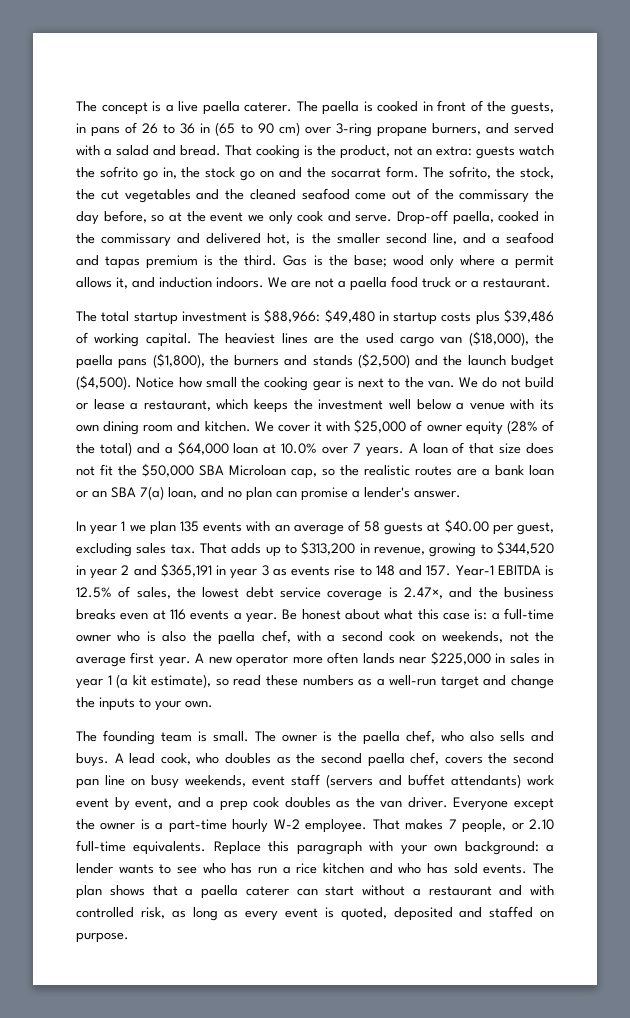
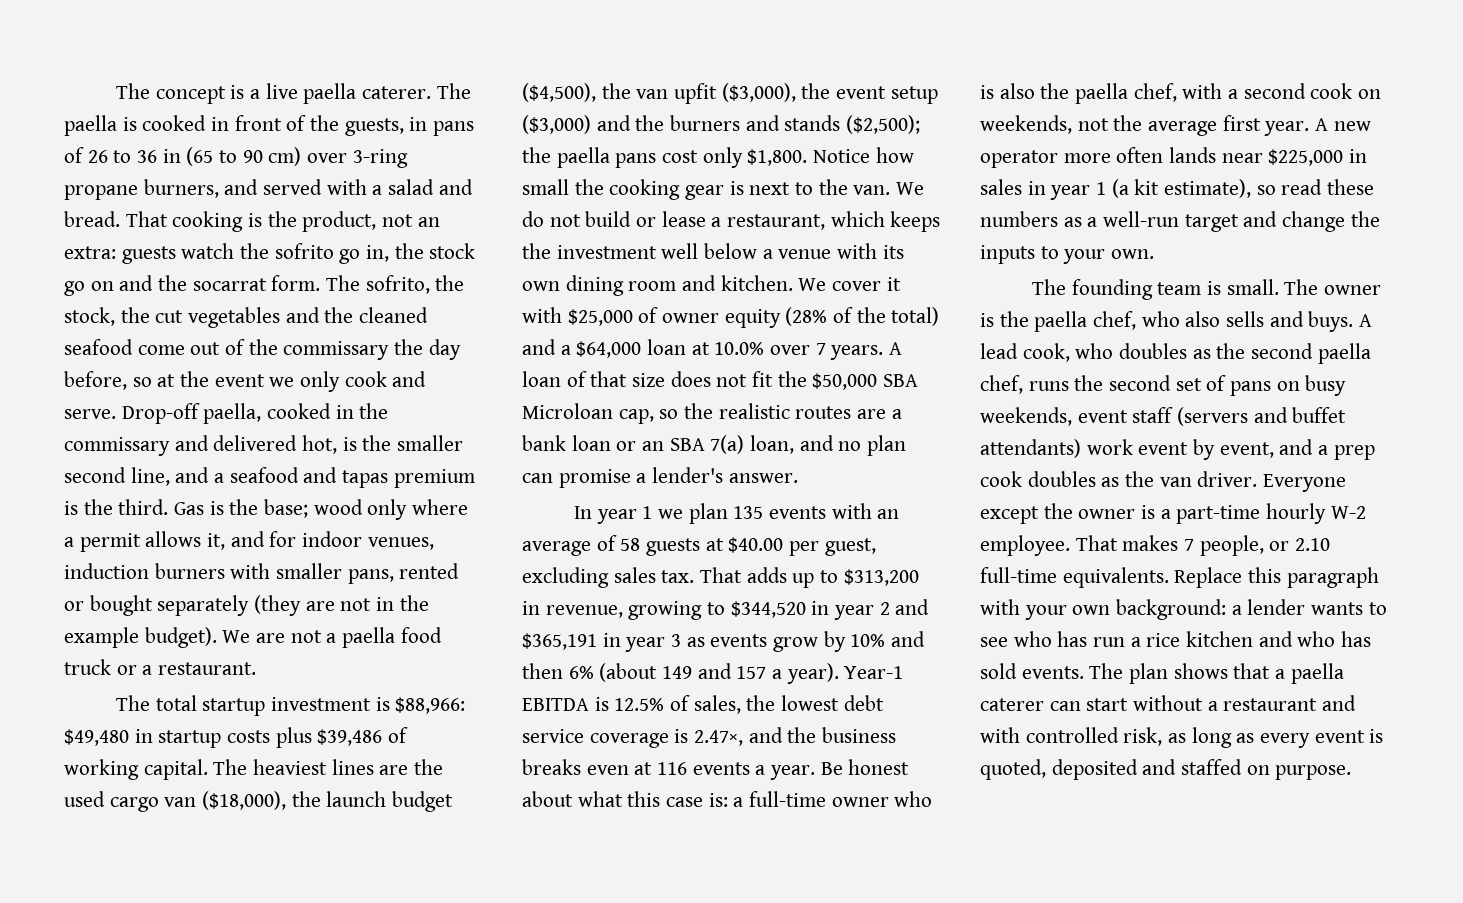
- Gas is the base; wood only where a permit allows it, and induction indoors.
+ Gas is the base; wood only where a permit allows it, and for indoor venues, induction burners with smaller pans, rented or bought separately (they are not in the example budget).
- The heaviest lines are the used cargo van ($18,000), the paella pans ($1,800), the burners and stands ($2,500) and the launch budget ($4,500).
+ The heaviest lines are the used cargo van ($18,000), the launch budget ($4,500), the van upfit ($3,000), the event setup ($3,000) and the burners and stands ($2,500); the paella pans cost only $1,800.
- That adds up to $313,200 in revenue, growing to $344,520 in year 2 and $365,191 in year 3 as events rise to 148 and 157. Year-1 EBITDA is 12.5% of sales, the lowest debt service coverage is 2.47×, and the business breaks even at 116 events a year.
+ That adds up to $313,200 in revenue, growing to $344,520 in year 2 and $365,191 in year 3 as events grow by 10% and then 6% (about 149 and 157 a year). Year-1 EBITDA is 12.5% of sales, the lowest debt service coverage is 2.47×, and the business breaks even at 116 events a year.
- A lead cook, who doubles as the second paella chef, covers the second pan line on busy weekends, event staff (servers and buffet attendants) work event by event, and a prep cook doubles as the van driver.
+ A lead cook, who doubles as the second paella chef, runs the second set of pans on busy weekends, event staff (servers and buffet attendants) work event by event, and a prep cook doubles as the van driver.

